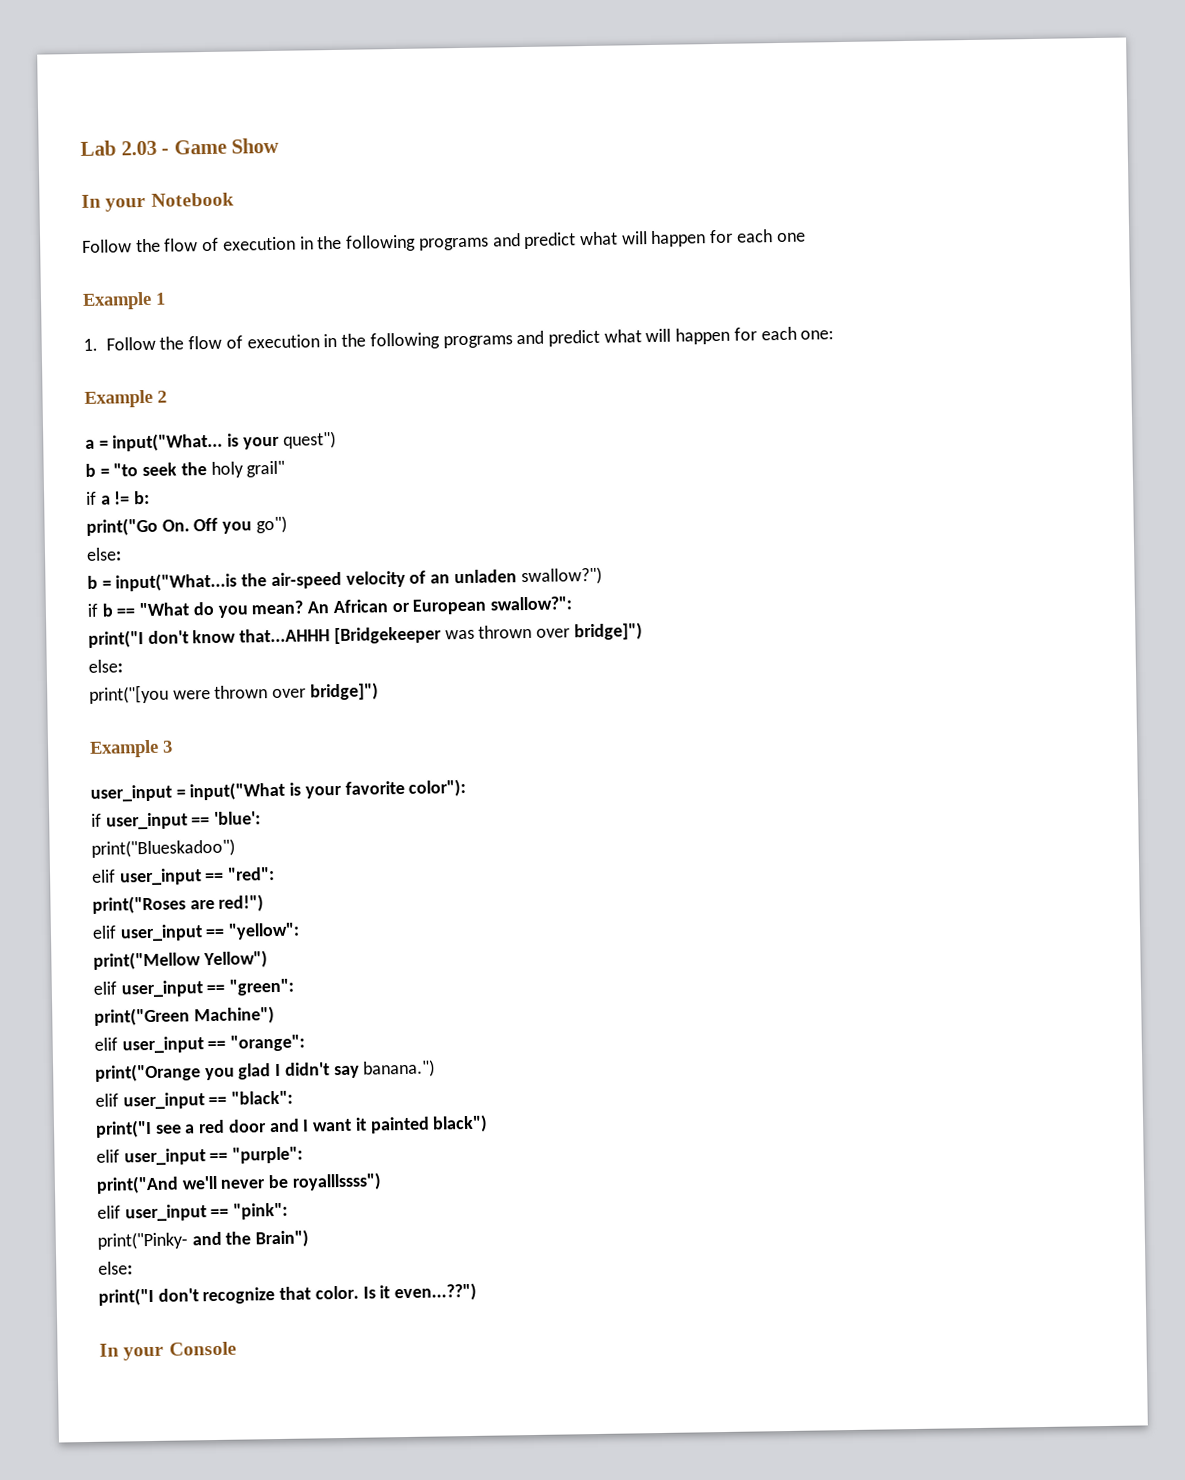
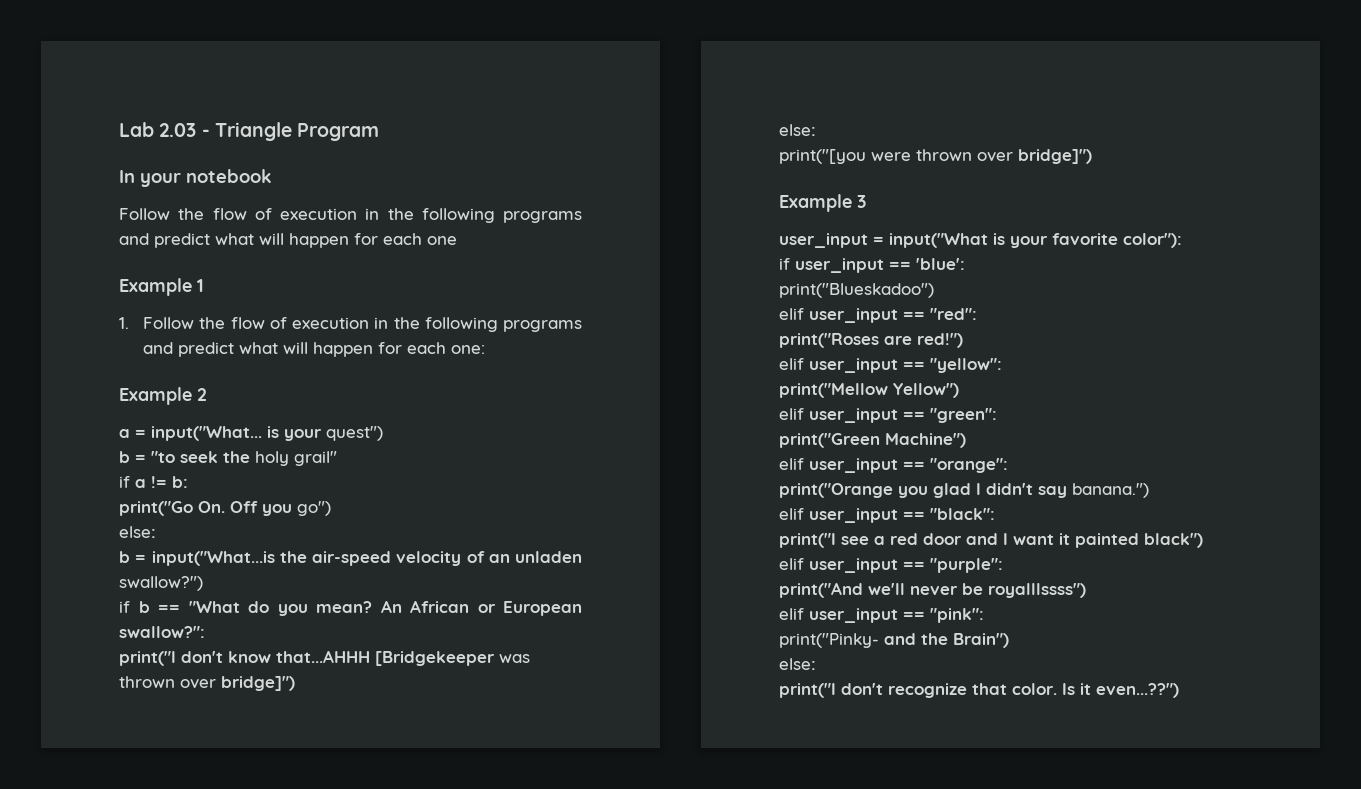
- Lab 2.03 - Game Show
- In your Notebook
+ Lab 2.03 - Triangle Program
+ In your notebook
- In your Console

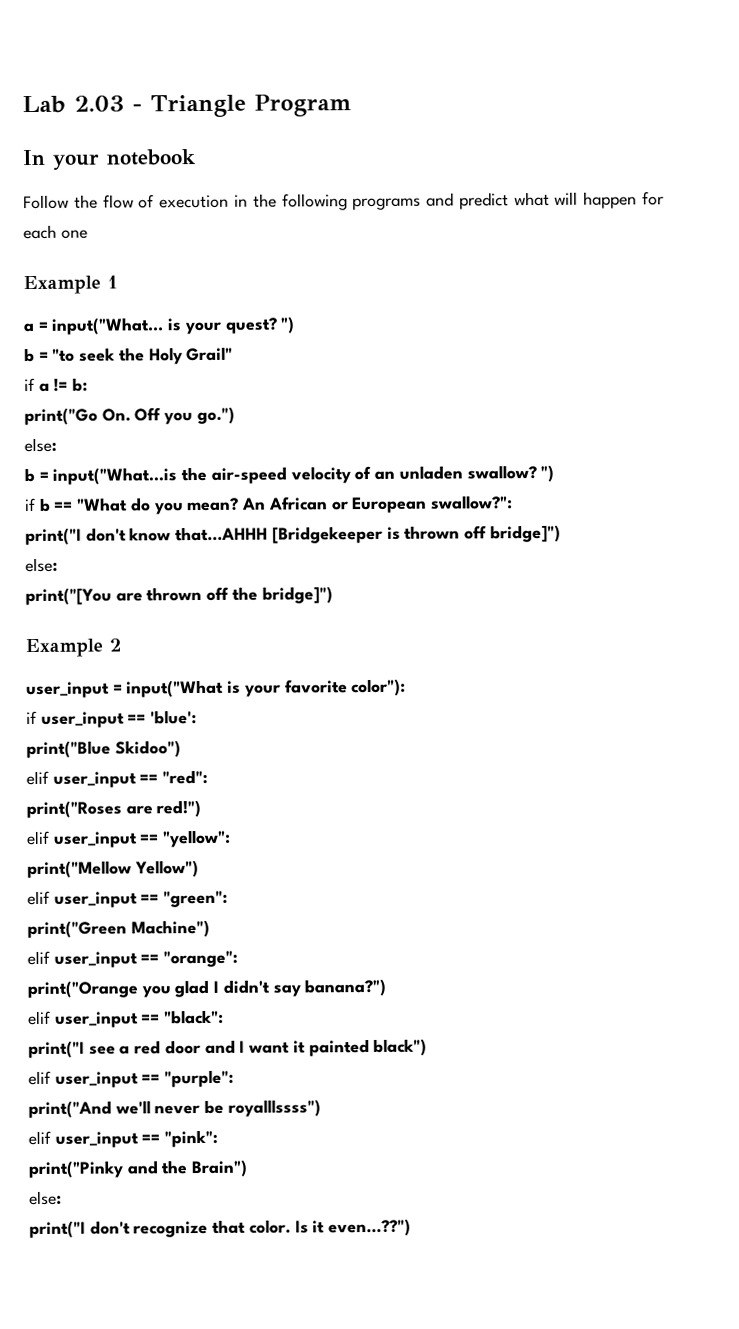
- 1. Follow the flow of execution in the following programs and predict what will happen for each one:
- Example 2
- a = input("What... is your quest")
+ a = input("What... is your quest? ")
- b = "to seek the holy grail"
+ b = "to seek the Holy Grail"
- print("Go On. Off you go")
+ print("Go On. Off you go.")
- b = input("What...is the air-speed velocity of an unladen swallow?")
+ b = input("What...is the air-speed velocity of an unladen swallow? ")
- print("I don't know that...AHHH [Bridgekeeper was thrown over bridge]")
+ print("I don't know that...AHHH [Bridgekeeper is thrown off bridge]")
- print("[you were thrown over bridge]")
+ print("[You are thrown off the bridge]")
- Example 3
+ Example 2
- print("Blueskadoo")
+ print("Blue Skidoo")
- print("Orange you glad I didn't say banana.")
+ print("Orange you glad I didn't say banana?")
- print("Pinky- and the Brain")
+ print("Pinky and the Brain")

